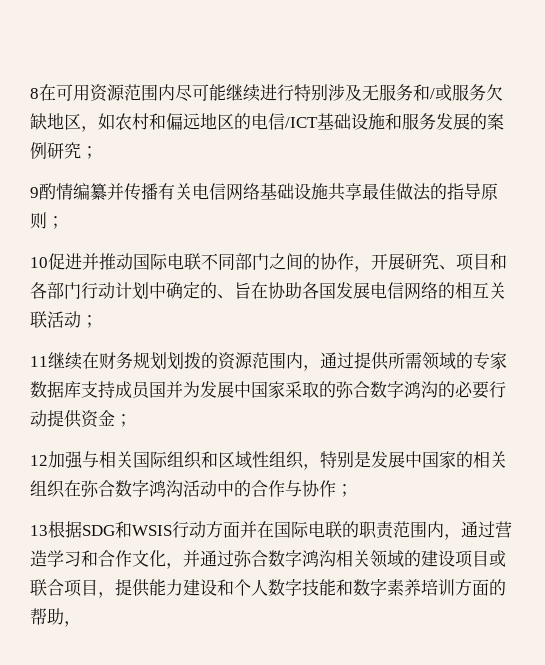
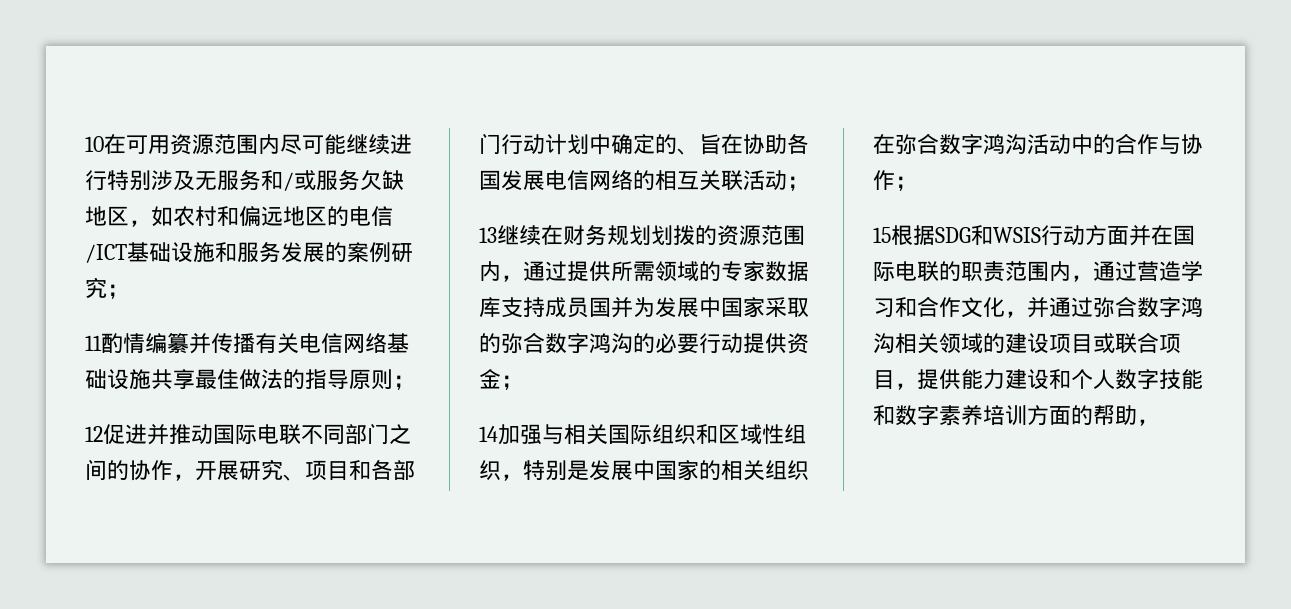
- 8在可用资源范围内尽可能继续进行特别涉及无服务和/或服务欠缺地区，如农村和偏远地区的电信/ICT基础设施和服务发展的案例研究；
+ 10在可用资源范围内尽可能继续进行特别涉及无服务和/或服务欠缺地区，如农村和偏远地区的电信/ICT基础设施和服务发展的案例研究；
- 9酌情编纂并传播有关电信网络基础设施共享最佳做法的指导原则；
+ 11酌情编纂并传播有关电信网络基础设施共享最佳做法的指导原则；
- 10促进并推动国际电联不同部门之间的协作，开展研究、项目和各部门行动计划中确定的、旨在协助各国发展电信网络的相互关联活动；
+ 12促进并推动国际电联不同部门之间的协作，开展研究、项目和各部门行动计划中确定的、旨在协助各国发展电信网络的相互关联活动；
- 11继续在财务规划划拨的资源范围内，通过提供所需领域的专家数据库支持成员国并为发展中国家采取的弥合数字鸿沟的必要行动提供资金；
+ 13继续在财务规划划拨的资源范围内，通过提供所需领域的专家数据库支持成员国并为发展中国家采取的弥合数字鸿沟的必要行动提供资金；
- 12加强与相关国际组织和区域性组织，特别是发展中国家的相关组织在弥合数字鸿沟活动中的合作与协作；
+ 14加强与相关国际组织和区域性组织，特别是发展中国家的相关组织在弥合数字鸿沟活动中的合作与协作；
- 13根据SDG和WSIS行动方面并在国际电联的职责范围内，通过营造学习和合作文化，并通过弥合数字鸿沟相关领域的建设项目或联合项目，提供能力建设和个人数字技能和数字素养培训方面的帮助，
+ 15根据SDG和WSIS行动方面并在国际电联的职责范围内，通过营造学习和合作文化，并通过弥合数字鸿沟相关领域的建设项目或联合项目，提供能力建设和个人数字技能和数字素养培训方面的帮助，

